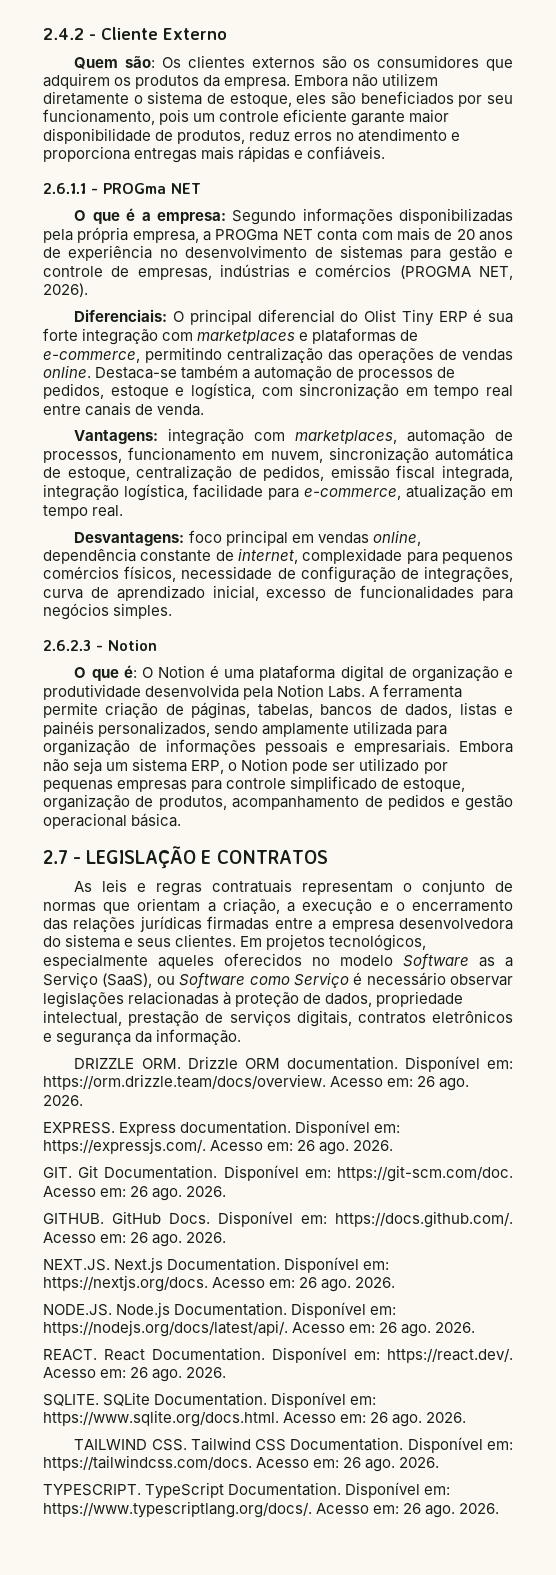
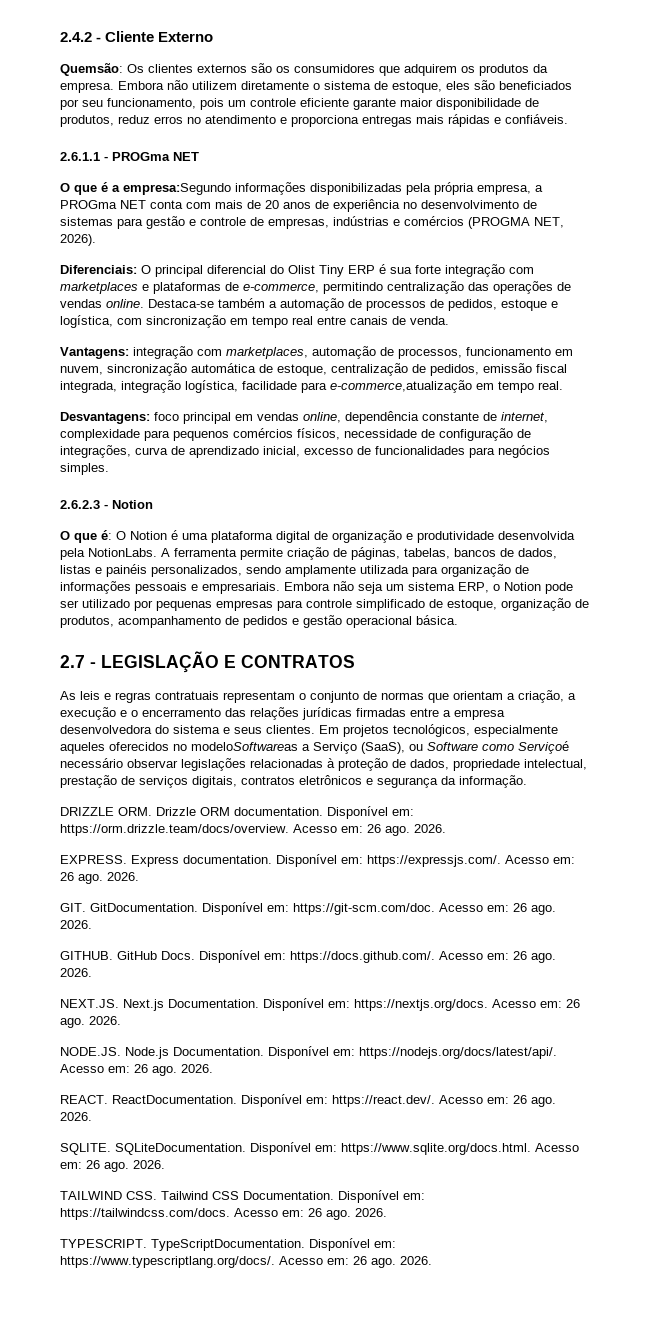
- Quem são: Os clientes externos são os consumidores que adquirem os produtos da empresa.
+ Quemsão: Os clientes externos são os consumidores que adquirem os produtos da empresa.
- O que é a empresa: Segundo informações disponibilizadas pela própria empresa, a PROGma NET conta com mais de 20 anos de experiência no desenvolvimento de sistemas para gestão e controle de empresas, indústrias e comércios (PROGMA NET, 2026).
+ O que é a empresa:Segundo informações disponibilizadas pela própria empresa, a PROGma NET conta com mais de 20 anos de experiência no desenvolvimento de sistemas para gestão e controle de empresas, indústrias e comércios (PROGMA NET, 2026).
- Vantagens: integração com marketplaces, automação de processos, funcionamento em nuvem, sincronização automática de estoque, centralização de pedidos, emissão fiscal integrada, integração logística, facilidade para e-commerce, atualização em tempo real.
+ Vantagens: integração com marketplaces, automação de processos, funcionamento em nuvem, sincronização automática de estoque, centralização de pedidos, emissão fiscal integrada, integração logística, facilidade para e-commerce,atualização em tempo real.
- O que é: O Notion é uma plataforma digital de organização e produtividade desenvolvida pela Notion Labs.
+ O que é: O Notion é uma plataforma digital de organização e produtividade desenvolvida pela NotionLabs.
- Em projetos tecnológicos, especialmente aqueles oferecidos no modelo Software as a Serviço (SaaS), ou Software como Serviço é necessário observar legislações relacionadas à proteção de dados, propriedade intelectual, prestação de serviços digitais, contratos eletrônicos e segurança da informação.
+ Em projetos tecnológicos, especialmente aqueles oferecidos no modeloSoftwareas a Serviço (SaaS), ou Software como Serviçoé necessário observar legislações relacionadas à proteção de dados, propriedade intelectual, prestação de serviços digitais, contratos eletrônicos e segurança da informação.
- GIT. Git Documentation.
+ GIT. GitDocumentation.
- React Documentation.
+ ReactDocumentation.
- SQLite Documentation.
+ SQLiteDocumentation.
- TypeScript Documentation.
+ TypeScriptDocumentation.

